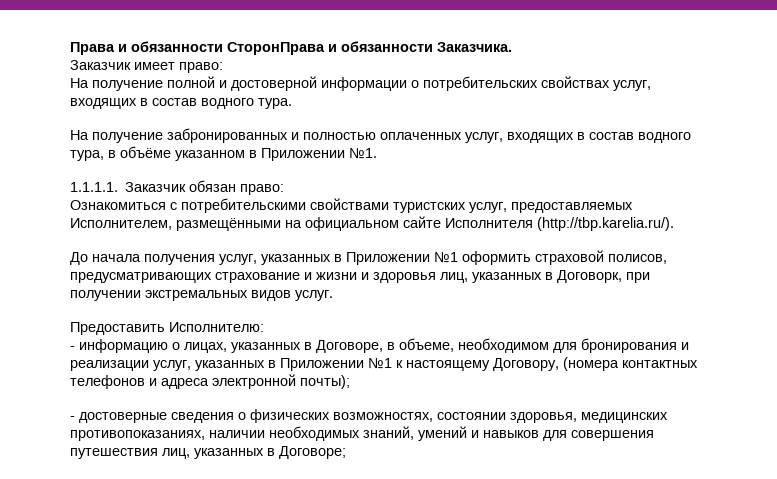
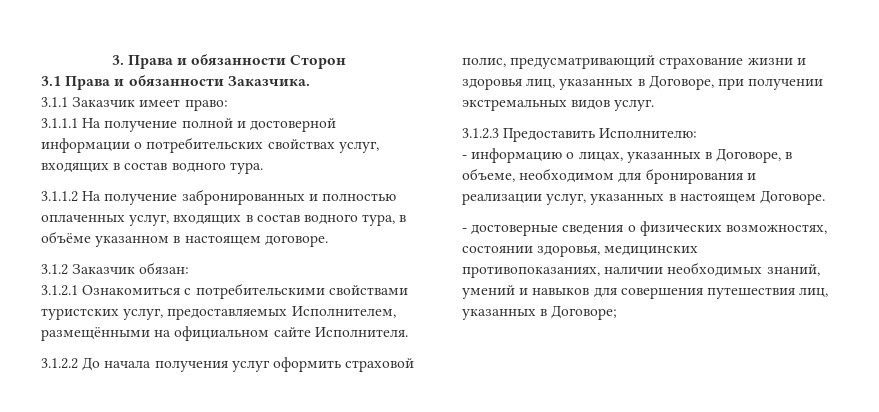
- Права и обязанности СторонПрава и обязанности Заказчика.
+ 3. Права и обязанности Сторон
+ 3.1 Права и обязанности Заказчика.
- Заказчик имеет право:
+ 3.1.1 Заказчик имеет право:
- На получение полной и достоверной информации о потребительских свойствах услуг, входящих в состав водного тура.
+ 3.1.1.1 На получение полной и достоверной информации о потребительских свойствах услуг, входящих в состав водного тура.
- На получение забронированных и полностью оплаченных услуг, входящих в состав водного тура, в объёме указанном в Приложении №1.
- 1.1.1.1. Заказчик обязан право:
- Ознакомиться с потребительскими свойствами туристских услуг, предоставляемых Исполнителем, размещёнными на официальном сайте Исполнителя (http://tbp.karelia.ru/).
- До начала получения услуг, указанных в Приложении №1 оформить страховой полисов, предусматривающих страхование и жизни и здоровья лиц, указанных в Договорк, при получении экстремальных видов услуг.
+ 3.1.1.2 На получение забронированных и полностью оплаченных услуг, входящих в состав водного тура, в объёме указанном в настоящем договоре.
+ 3.1.2 Заказчик обязан:
+ 3.1.2.1 Ознакомиться с потребительскими свойствами туристских услуг, предоставляемых Исполнителем, размещёнными на официальном сайте Исполнителя.
+ 3.1.2.2 До начала получения услуг оформить страховой полис, предусматривающий страхование жизни и здоровья лиц, указанных в Договоре, при получении экстремальных видов услуг.
- Предоставить Исполнителю:
+ 3.1.2.3 Предоставить Исполнителю:
- - информацию о лицах, указанных в Договоре, в объеме, необходимом для бронирования и реализации услуг, указанных в Приложении №1 к настоящему Договору, (номера контактных телефонов и адреса электронной почты);
+ - информацию о лицах, указанных в Договоре, в объеме, необходимом для бронирования и реализации услуг, указанных в настоящем Договоре.

